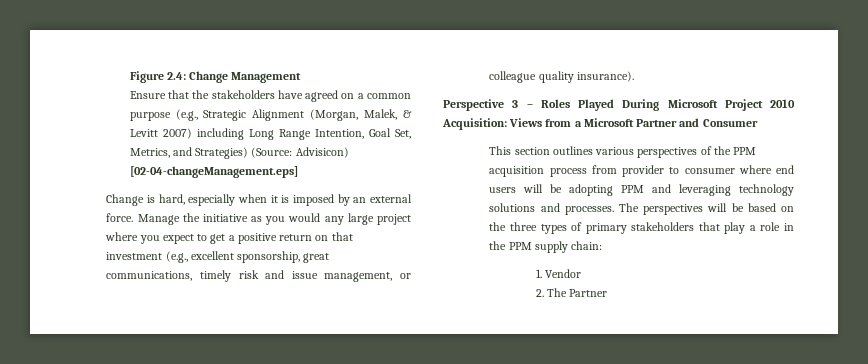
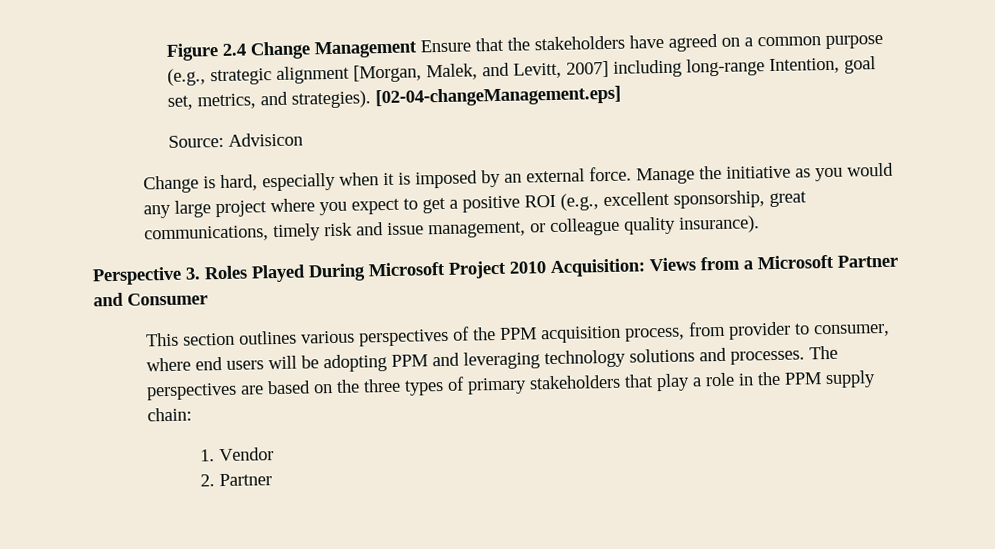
- Figure 2.4: Change Management
- Ensure that the stakeholders have agreed on a common purpose (e.g., Strategic Alignment (Morgan, Malek, & Levitt 2007) including Long Range Intention, Goal Set, Metrics, and Strategies) (Source: Advisicon) [02-04-changeManagement.eps]
+ Figure 2.4 Change Management Ensure that the stakeholders have agreed on a common purpose (e.g., strategic alignment [Morgan, Malek, and Levitt, 2007] including long-range Intention, goal set, metrics, and strategies). [02-04-changeManagement.eps]
+ Source: Advisicon
- Manage the initiative as you would any large project where you expect to get a positive return on that investment (e.g., excellent sponsorship, great communications, timely risk and issue management, or colleague quality insurance).
+ Manage the initiative as you would any large project where you expect to get a positive ROI (e.g., excellent sponsorship, great communications, timely risk and issue management, or colleague quality insurance).
- Perspective 3 – Roles Played During Microsoft Project 2010 Acquisition: Views from a Microsoft Partner and Consumer
+ Perspective 3. Roles Played During Microsoft Project 2010 Acquisition: Views from a Microsoft Partner and Consumer
- This section outlines various perspectives of the PPM acquisition process from provider to consumer where end users will be adopting PPM and leveraging technology solutions and processes.
+ This section outlines various perspectives of the PPM acquisition process, from provider to consumer, where end users will be adopting PPM and leveraging technology solutions and processes.
- The perspectives will be based on the three types of primary stakeholders that play a role in the PPM supply chain:
+ The perspectives are based on the three types of primary stakeholders that play a role in the PPM supply chain:
- 2. The Partner
+ 2. Partner

